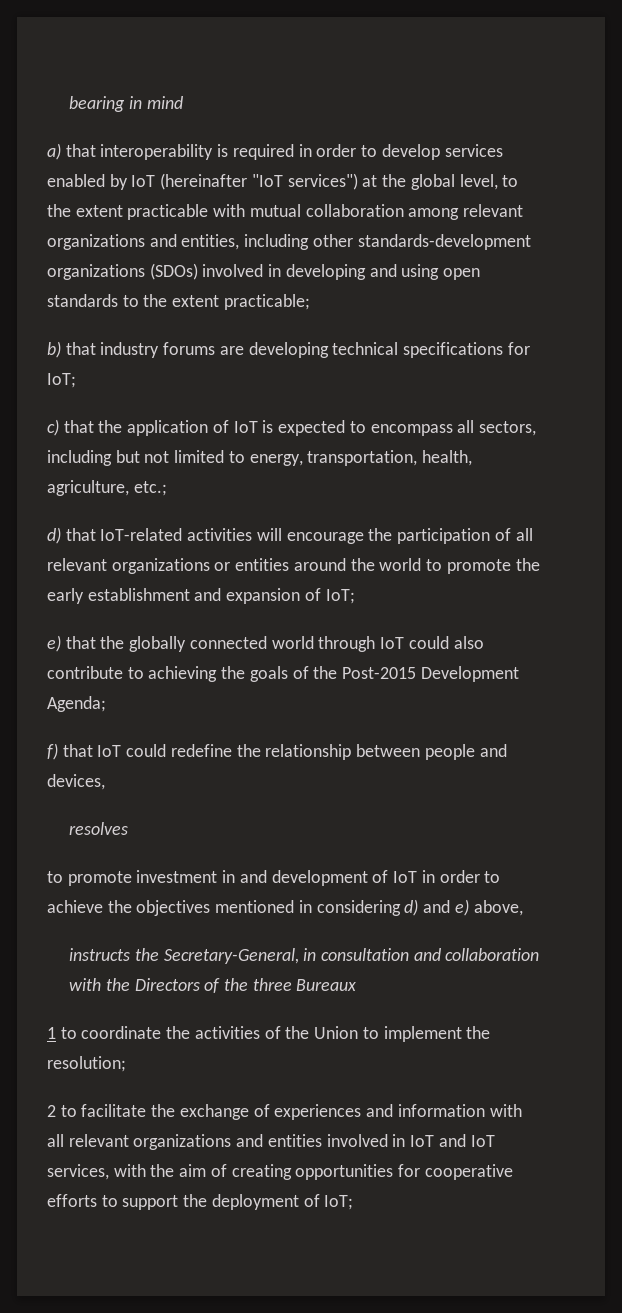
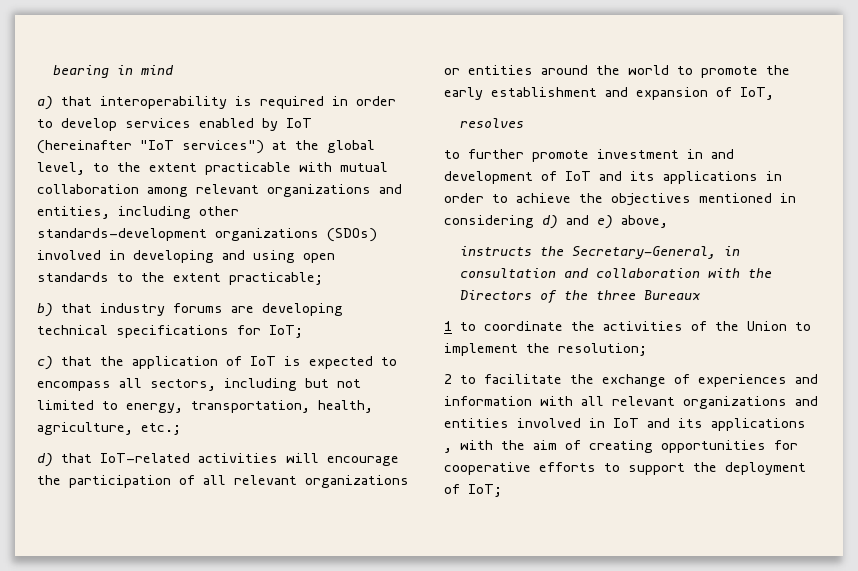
- d) that IoT-related activities will encourage the participation of all relevant organizations or entities around the world to promote the early establishment and expansion of IoT;
- e) that the globally connected world through IoT could also contribute to achieving the goals of the Post-2015 Development Agenda;
- f) that IoT could redefine the relationship between people and devices,
+ d) that IoT-related activities will encourage the participation of all relevant organizations or entities around the world to promote the early establishment and expansion of IoT,
- to promote investment in and development of IoT in order to achieve the objectives mentioned in considering d) and e) above,
+ to further promote investment in and development of IoT and its applications in order to achieve the objectives mentioned in considering d) and e) above,
- 2 to facilitate the exchange of experiences and information with all relevant organizations and entities involved in IoT and IoT services, with the aim of creating opportunities for cooperative efforts to support the deployment of IoT;
+ 2 to facilitate the exchange of experiences and information with all relevant organizations and entities involved in IoT and its applications , with the aim of creating opportunities for cooperative efforts to support the deployment of IoT;

